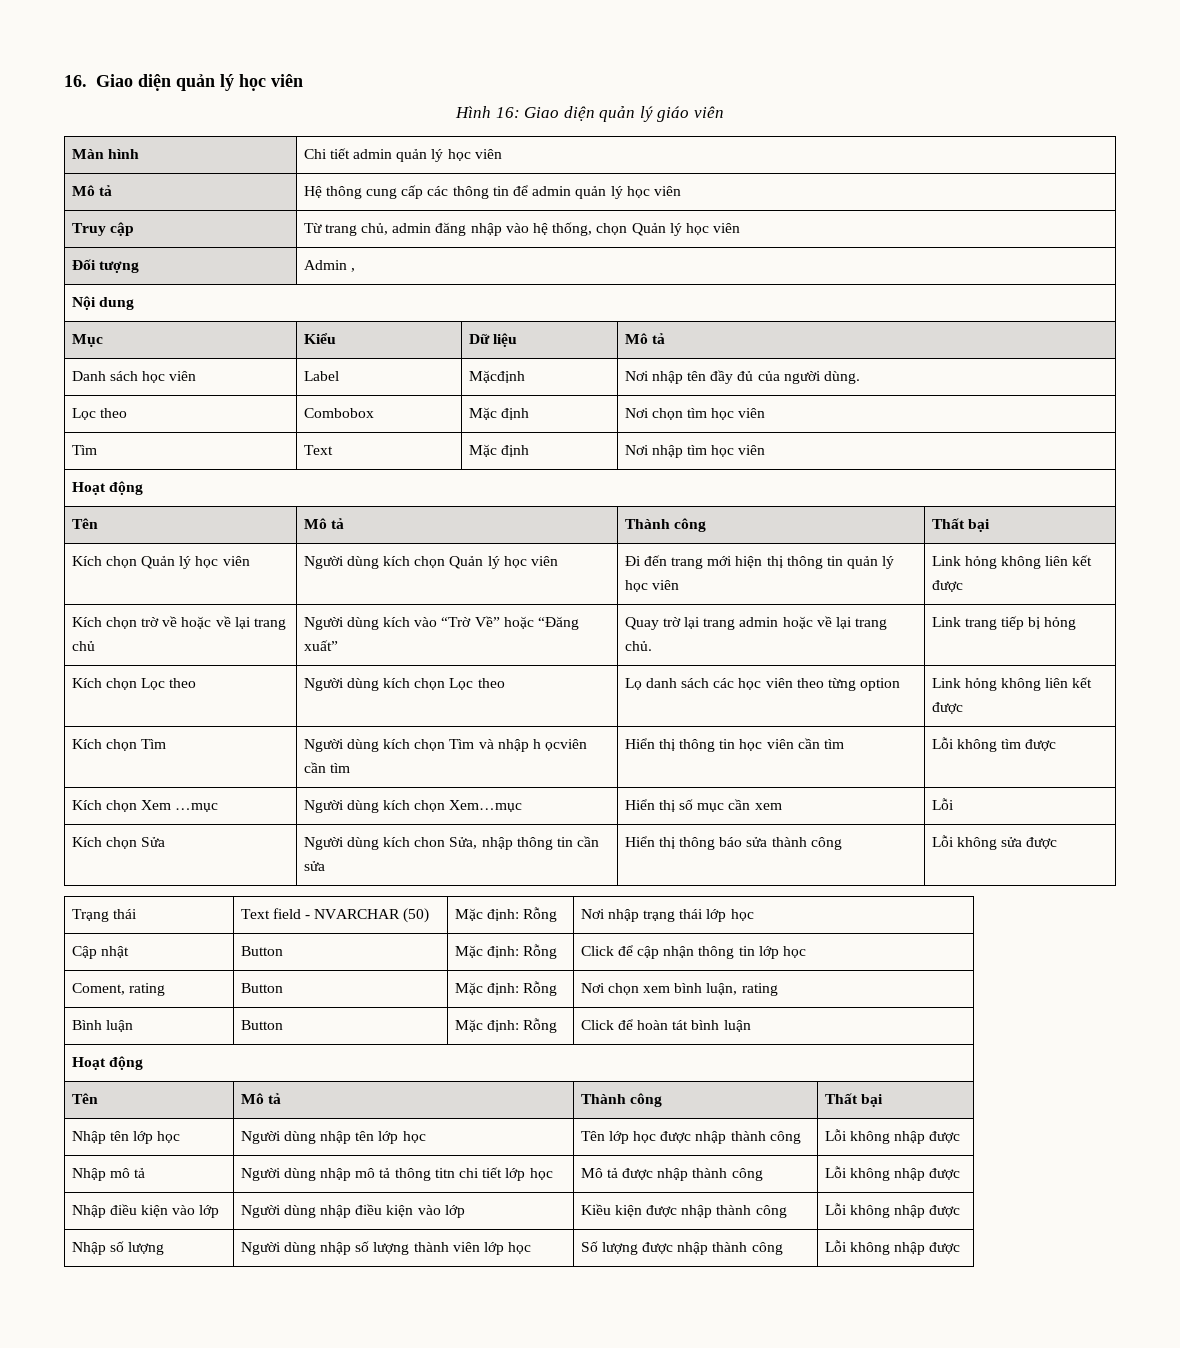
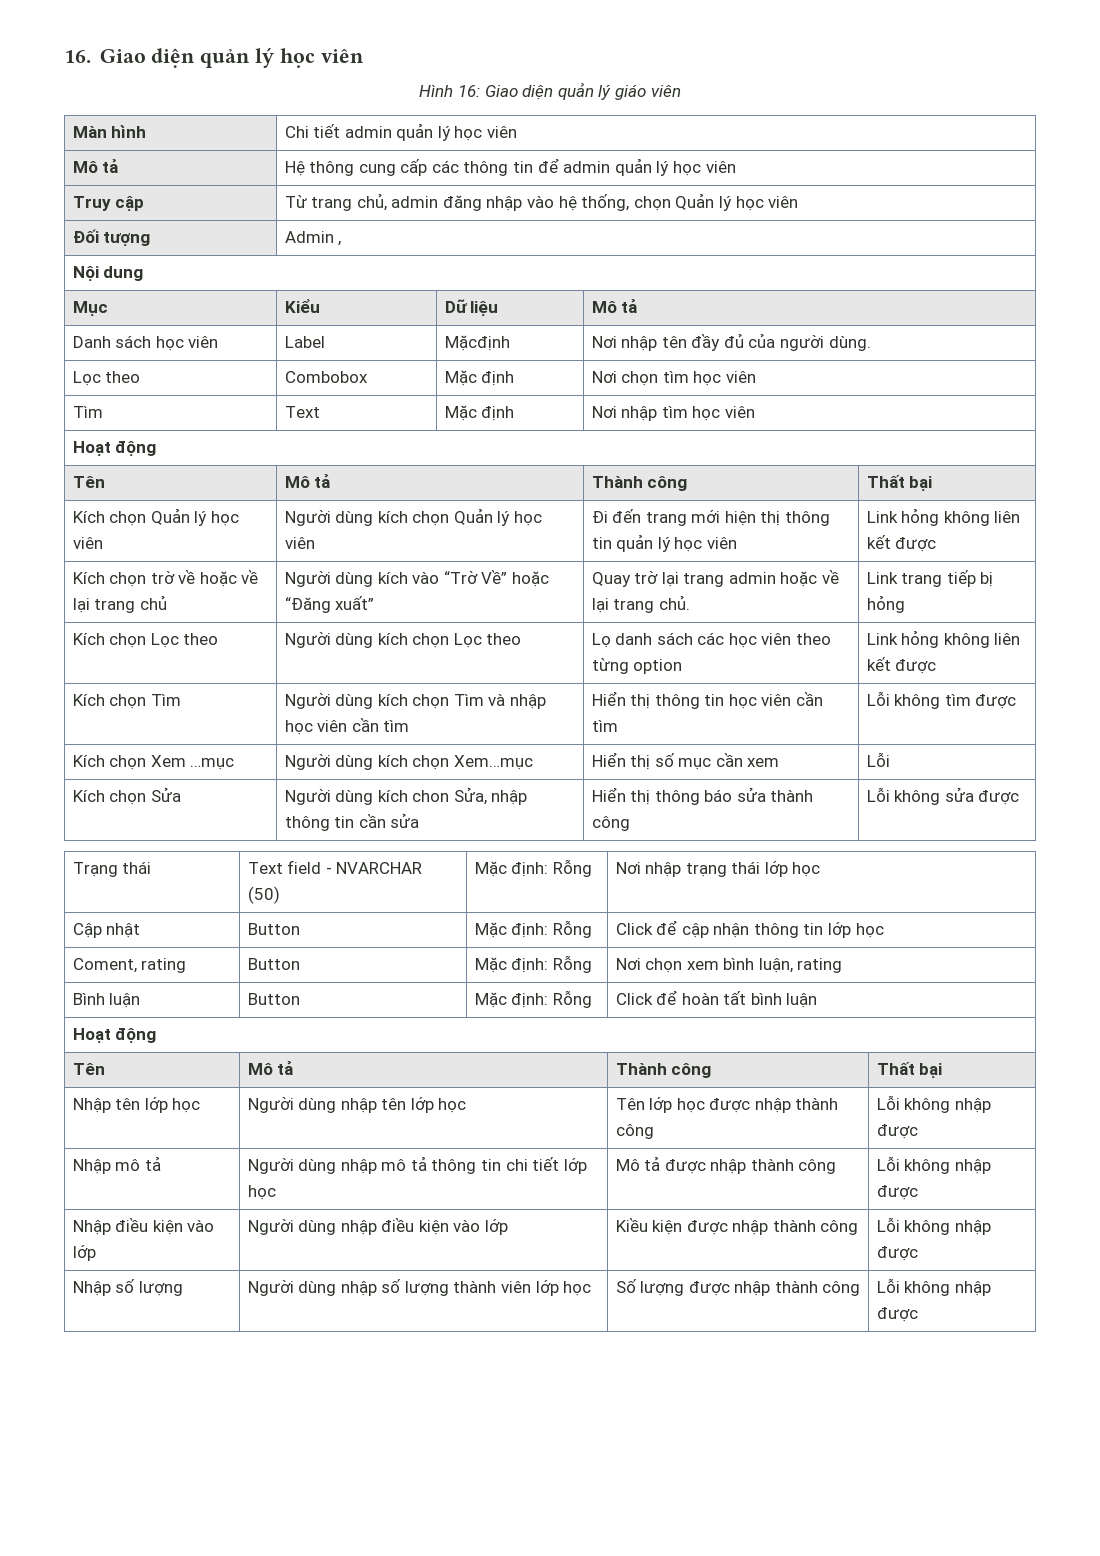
- Kích chọn Tìm | Người dùng kích chọn Tìm và nhập h ọcviên cần tìm | Hiển thị thông tin học viên cần tìm | Lỗi không tìm được
+ Kích chọn Tìm | Người dùng kích chọn Tìm và nhập học viên cần tìm | Hiển thị thông tin học viên cần tìm | Lỗi không tìm được
- Bình luận | Button | Mặc định: Rỗng | Click để hoàn tát bình luận
+ Bình luận | Button | Mặc định: Rỗng | Click để hoàn tất bình luận
- Nhập mô tả | Người dùng nhập mô tả thông titn chi tiết lớp học | Mô tả được nhập thành công | Lỗi không nhập được
+ Nhập mô tả | Người dùng nhập mô tả thông tin chi tiết lớp học | Mô tả được nhập thành công | Lỗi không nhập được

